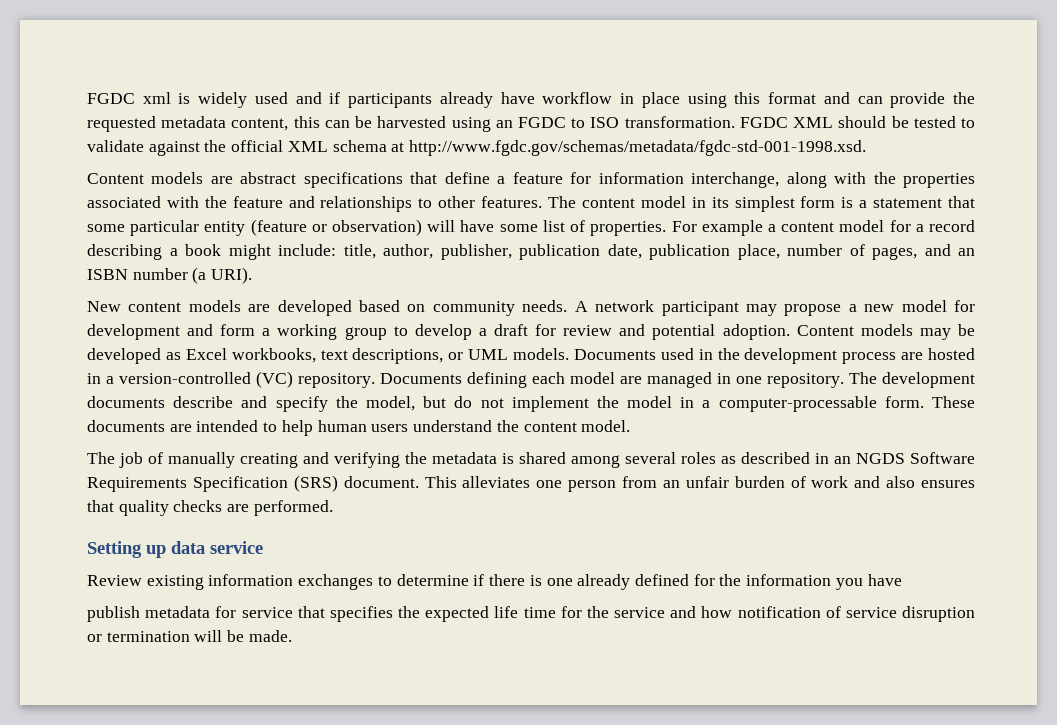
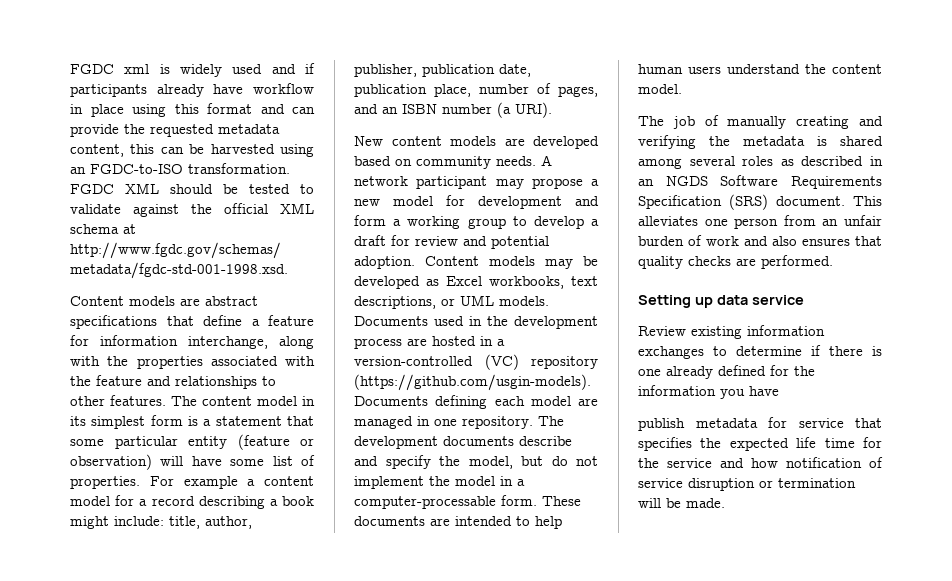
- FGDC xml is widely used and if participants already have workflow in place using this format and can provide the requested metadata content, this can be harvested using an FGDC to ISO transformation.
+ FGDC xml is widely used and if participants already have workflow in place using this format and can provide the requested metadata content, this can be harvested using an FGDC-to-ISO transformation.
- Documents used in the development process are hosted in a version-controlled (VC) repository. Documents defining each model are managed in one repository.
+ Documents used in the development process are hosted in a version-controlled (VC) repository (https://github.com/usgin-models). Documents defining each model are managed in one repository.

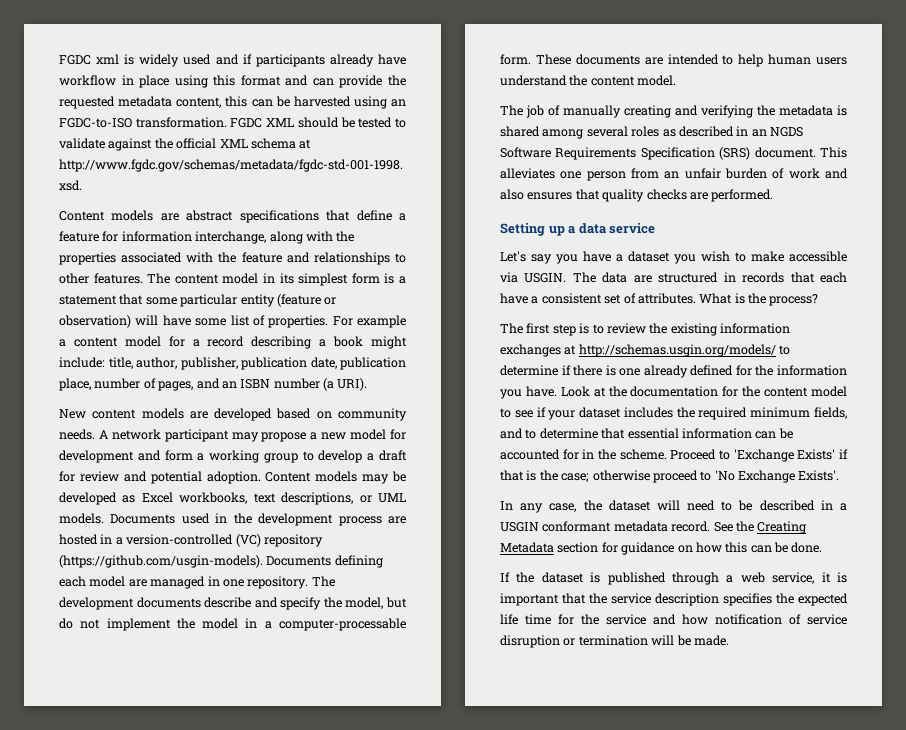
- Setting up data service
+ Setting up a data service
- Review existing information exchanges to determine if there is one already defined for the information you have
- publish metadata for service that specifies the expected life time for the service and how notification of service disruption or termination will be made.
+ Let's say you have a dataset you wish to make accessible via USGIN. The data are structured in records that each have a consistent set of attributes. What is the process?
+ The first step is to review the existing information exchanges at http://schemas.usgin.org/models/ to determine if there is one already defined for the information you have. Look at the documentation for the content model to see if your dataset includes the required minimum fields, and to determine that essential information can be accounted for in the scheme. Proceed to 'Exchange Exists' if that is the case; otherwise proceed to 'No Exchange Exists'.
+ In any case, the dataset will need to be described in a USGIN conformant metadata record. See the Creating Metadata section for guidance on how this can be done.
+ If the dataset is published through a web service, it is important that the service description specifies the expected life time for the service and how notification of service disruption or termination will be made.

